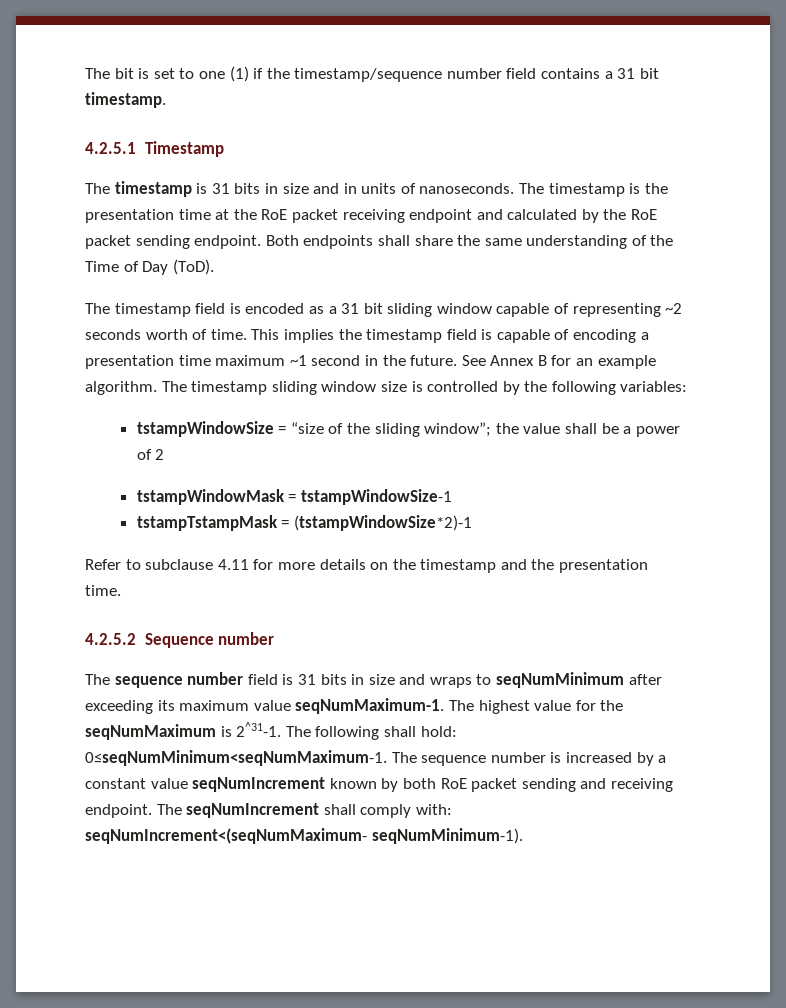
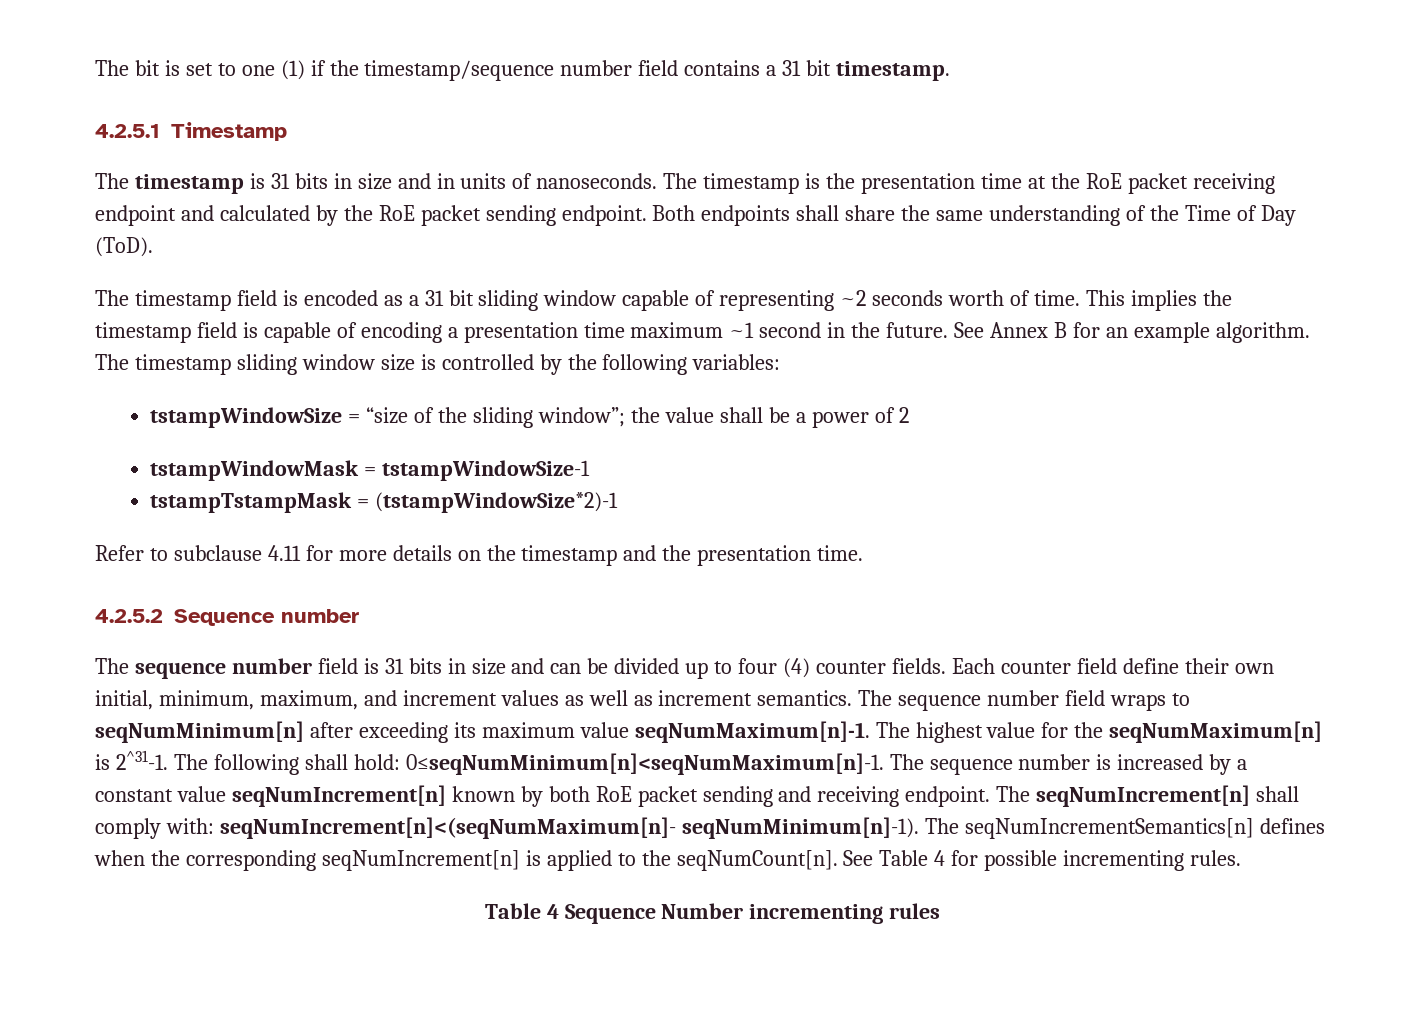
- The sequence number field is 31 bits in size and wraps to seqNumMinimum after exceeding its maximum value seqNumMaximum-1.
+ The sequence number field is 31 bits in size and can be divided up to four (4) counter fields. Each counter field define their own initial, minimum, maximum, and increment values as well as increment semantics. The sequence number field wraps to seqNumMinimum[n] after exceeding its maximum value seqNumMaximum[n]-1.
- The highest value for the seqNumMaximum is 2^31-1.
+ The highest value for the seqNumMaximum[n] is 2^31-1.
- The following shall hold: 0≤seqNumMinimum<seqNumMaximum-1.
+ The following shall hold: 0≤seqNumMinimum[n]<seqNumMaximum[n]-1.
- The sequence number is increased by a constant value seqNumIncrement known by both RoE packet sending and receiving endpoint.
+ The sequence number is increased by a constant value seqNumIncrement[n] known by both RoE packet sending and receiving endpoint.
- The seqNumIncrement shall comply with: seqNumIncrement<(seqNumMaximum- seqNumMinimum-1).
+ The seqNumIncrement[n] shall comply with: seqNumIncrement[n]<(seqNumMaximum[n]- seqNumMinimum[n]-1). The seqNumIncrementSemantics[n] defines when the corresponding seqNumIncrement[n] is applied to the seqNumCount[n]. See Table 4 for possible incrementing rules.
+ Table 4 Sequence Number incrementing rules

